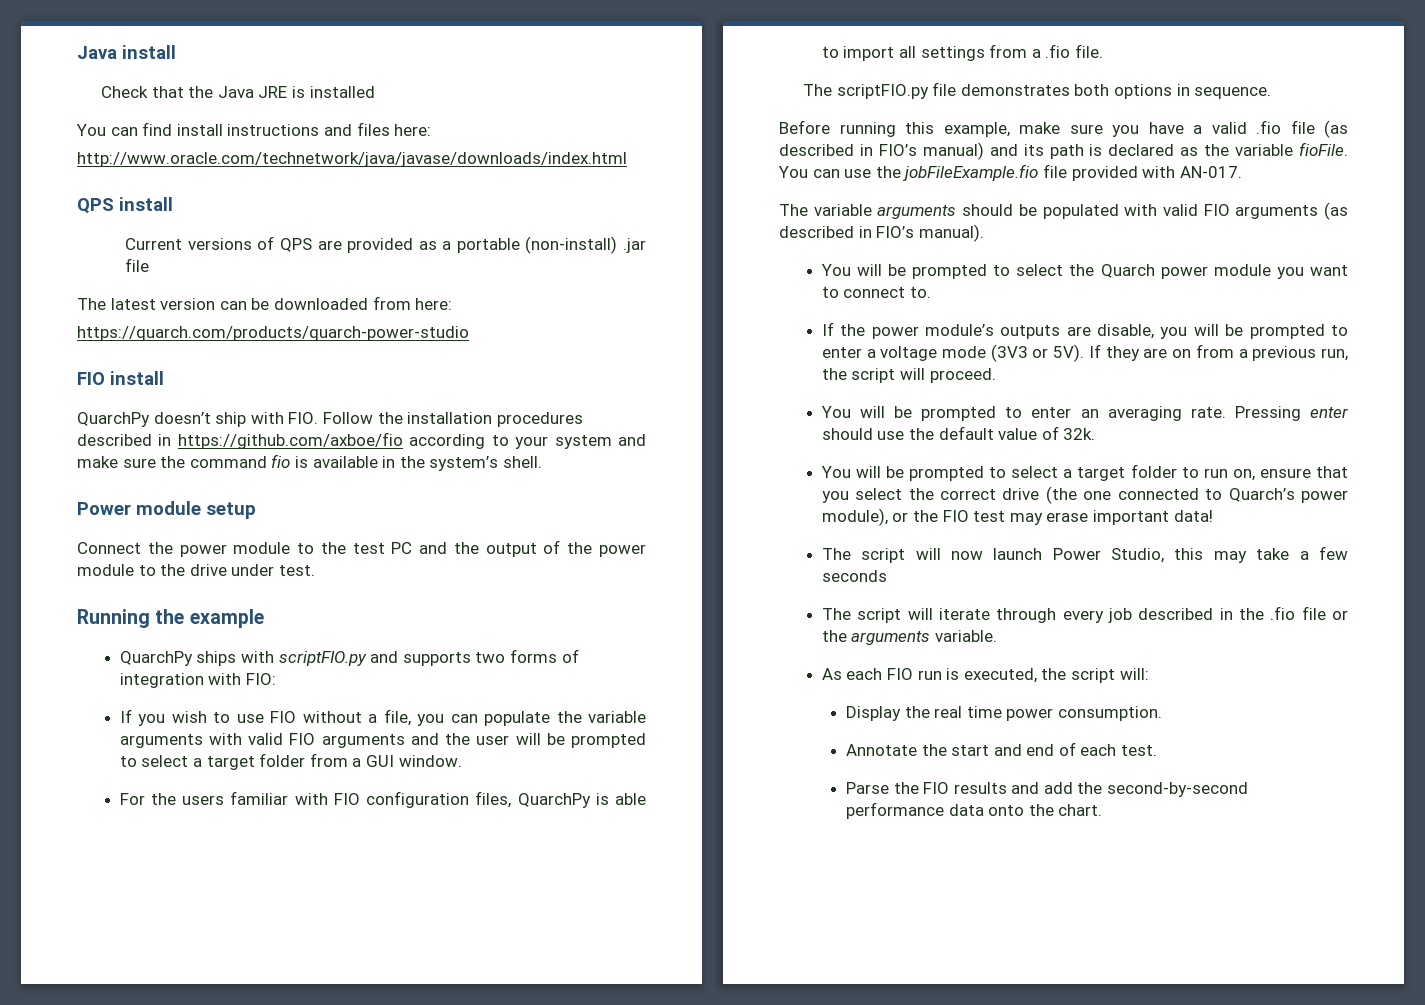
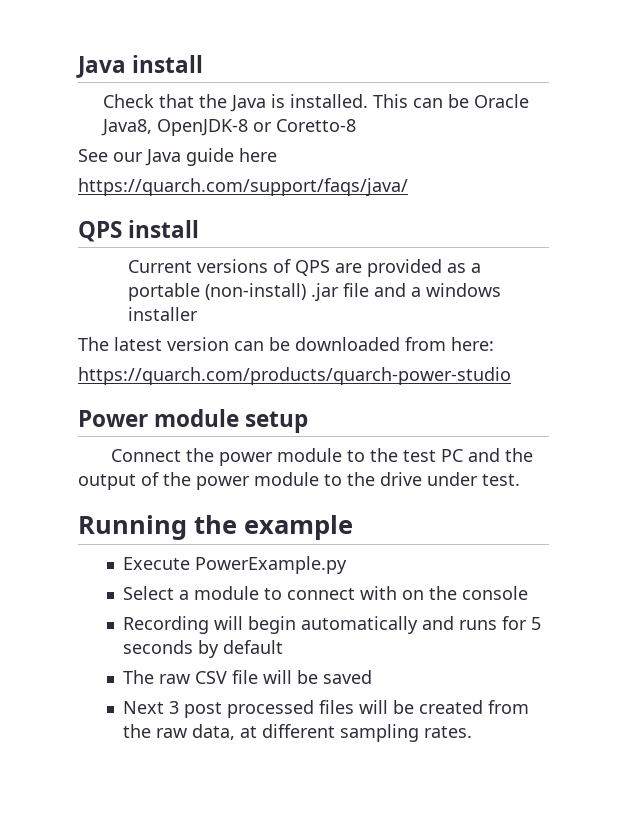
- Check that the Java JRE is installed
- You can find install instructions and files here:
- http://www.oracle.com/technetwork/java/javase/downloads/index.html
+ Check that the Java is installed. This can be Oracle Java8, OpenJDK-8 or Coretto-8
+ See our Java guide here
+ https://quarch.com/support/faqs/java/
- Current versions of QPS are provided as a portable (non-install) .jar file
+ Current versions of QPS are provided as a portable (non-install) .jar file and a windows installer
- FIO install
- QuarchPy doesn’t ship with FIO. Follow the installation procedures described in https://github.com/axboe/fio according to your system and make sure the command fio is available in the system’s shell.
- QuarchPy ships with scriptFIO.py and supports two forms of integration with FIO:
- If you wish to use FIO without a file, you can populate the variable arguments with valid FIO arguments and the user will be prompted to select a target folder from a GUI window.
- For the users familiar with FIO configuration files, QuarchPy is able to import all settings from a .fio file.
- The scriptFIO.py file demonstrates both options in sequence.
- Before running this example, make sure you have a valid .fio file (as described in FIO’s manual) and its path is declared as the variable fioFile. You can use the jobFileExample.fio file provided with AN-017.
- The variable arguments should be populated with valid FIO arguments (as described in FIO’s manual).
- You will be prompted to select the Quarch power module you want to connect to.
- If the power module’s outputs are disable, you will be prompted to enter a voltage mode (3V3 or 5V). If they are on from a previous run, the script will proceed.
- You will be prompted to enter an averaging rate. Pressing enter should use the default value of 32k.
- You will be prompted to select a target folder to run on, ensure that you select the correct drive (the one connected to Quarch’s power module), or the FIO test may erase important data!
- The script will now launch Power Studio, this may take a few seconds
- The script will iterate through every job described in the .fio file or the arguments variable.
- As each FIO run is executed, the script will:
- Display the real time power consumption.
- Annotate the start and end of each test.
- Parse the FIO results and add the second-by-second performance data onto the chart.
+ Execute PowerExample.py
+ Select a module to connect with on the console
+ Recording will begin automatically and runs for 5 seconds by default
+ The raw CSV file will be saved
+ Next 3 post processed files will be created from the raw data, at different sampling rates.

